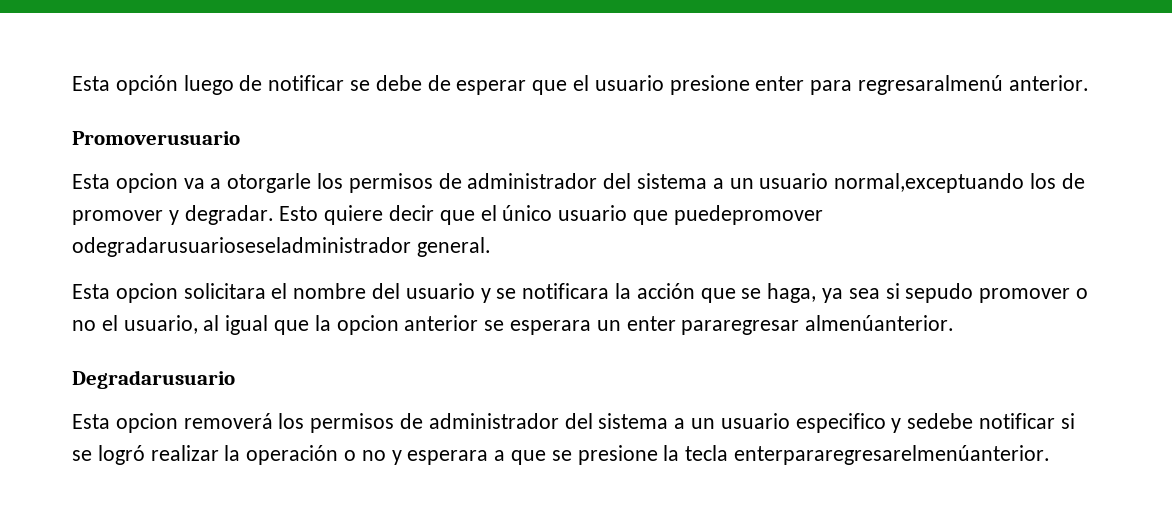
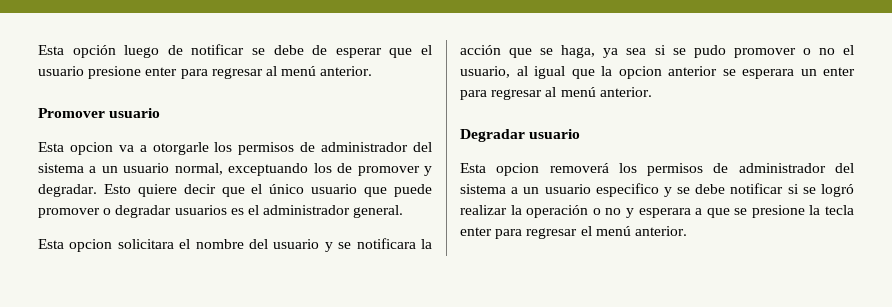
- Esta opción luego de notificar se debe de esperar que el usuario presione enter para regresaralmenú anterior.
- Promoverusuario
+ Esta opción luego de notificar se debe de esperar que el usuario presione enter para regresar al menú anterior.
+ Promover usuario
- Esta opcion va a otorgarle los permisos de administrador del sistema a un usuario normal,exceptuando los de promover y degradar.
+ Esta opcion va a otorgarle los permisos de administrador del sistema a un usuario normal, exceptuando los de promover y degradar.
- Esto quiere decir que el único usuario que puedepromover odegradarusuarioseseladministrador general.
+ Esto quiere decir que el único usuario que puede promover o degradar usuarios es el administrador general.
- Esta opcion solicitara el nombre del usuario y se notificara la acción que se haga, ya sea si sepudo promover o no el usuario, al igual que la opcion anterior se esperara un enter pararegresar almenúanterior.
- Degradarusuario
+ Esta opcion solicitara el nombre del usuario y se notificara la acción que se haga, ya sea si se pudo promover o no el usuario, al igual que la opcion anterior se esperara un enter para regresar al menú anterior.
+ Degradar usuario
- Esta opcion removerá los permisos de administrador del sistema a un usuario especifico y sedebe notificar si se logró realizar la operación o no y esperara a que se presione la tecla enterpararegresarelmenúanterior.
+ Esta opcion removerá los permisos de administrador del sistema a un usuario especifico y se debe notificar si se logró realizar la operación o no y esperara a que se presione la tecla enter para regresar el menú anterior.

